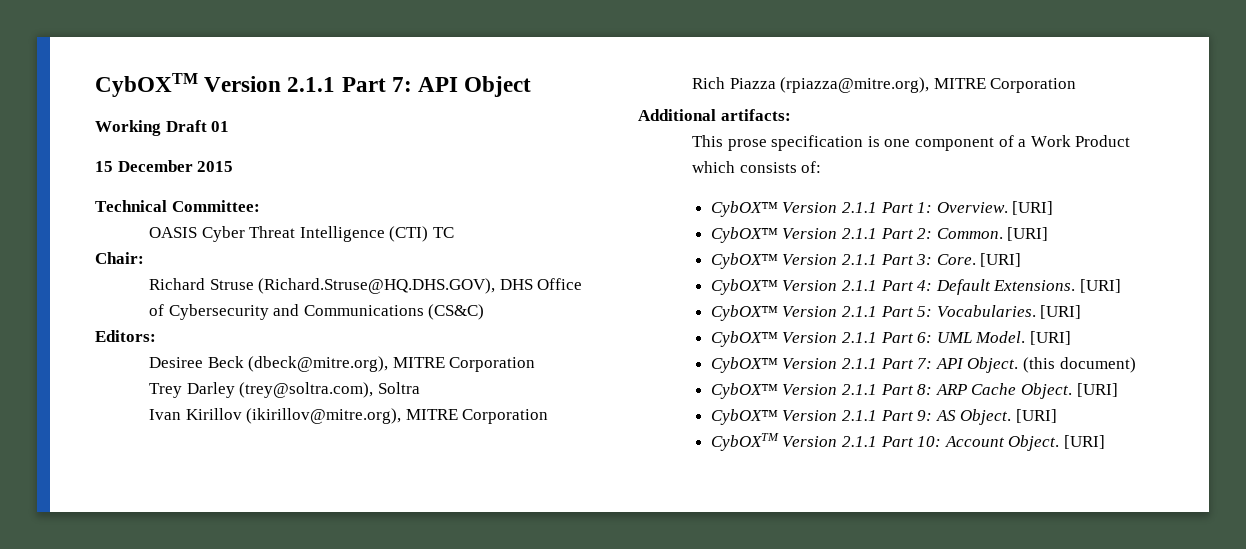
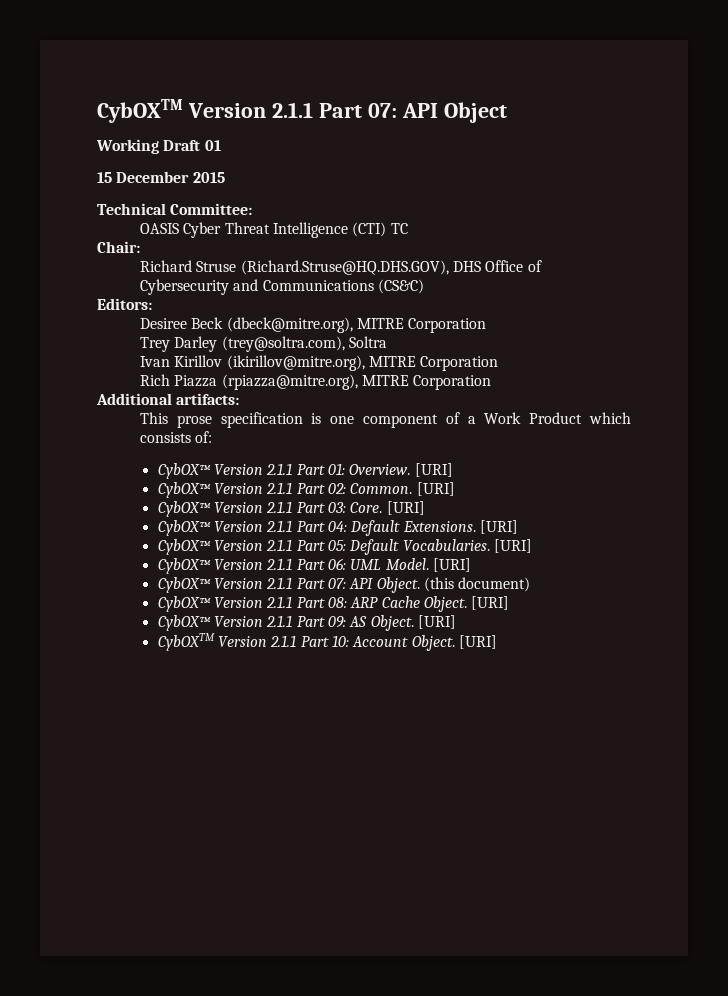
- CybOXTM Version 2.1.1 Part 7: API Object
+ CybOXTM Version 2.1.1 Part 07: API Object
- CybOX™ Version 2.1.1 Part 1: Overview.
+ CybOX™ Version 2.1.1 Part 01: Overview.
- CybOX™ Version 2.1.1 Part 2: Common.
+ CybOX™ Version 2.1.1 Part 02: Common.
- CybOX™ Version 2.1.1 Part 3: Core.
+ CybOX™ Version 2.1.1 Part 03: Core.
- CybOX™ Version 2.1.1 Part 4: Default Extensions.
+ CybOX™ Version 2.1.1 Part 04: Default Extensions.
- CybOX™ Version 2.1.1 Part 5: Vocabularies.
+ CybOX™ Version 2.1.1 Part 05: Default Vocabularies.
- CybOX™ Version 2.1.1 Part 6: UML Model.
+ CybOX™ Version 2.1.1 Part 06: UML Model.
- CybOX™ Version 2.1.1 Part 7: API Object.
+ CybOX™ Version 2.1.1 Part 07: API Object.
- CybOX™ Version 2.1.1 Part 8: ARP Cache Object.
+ CybOX™ Version 2.1.1 Part 08: ARP Cache Object.
- CybOX™ Version 2.1.1 Part 9: AS Object.
+ CybOX™ Version 2.1.1 Part 09: AS Object.

